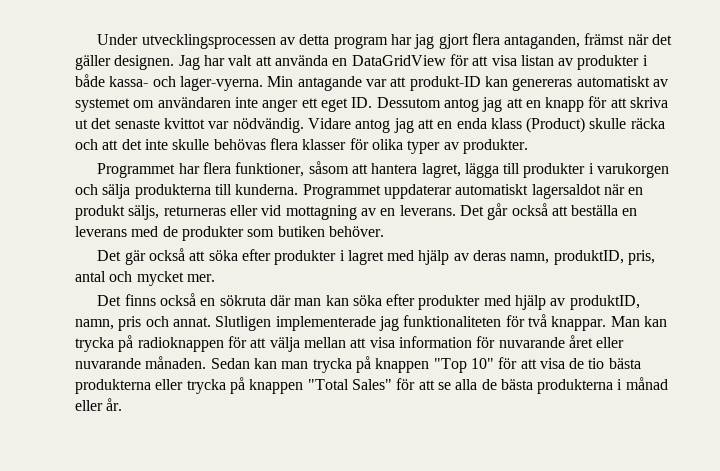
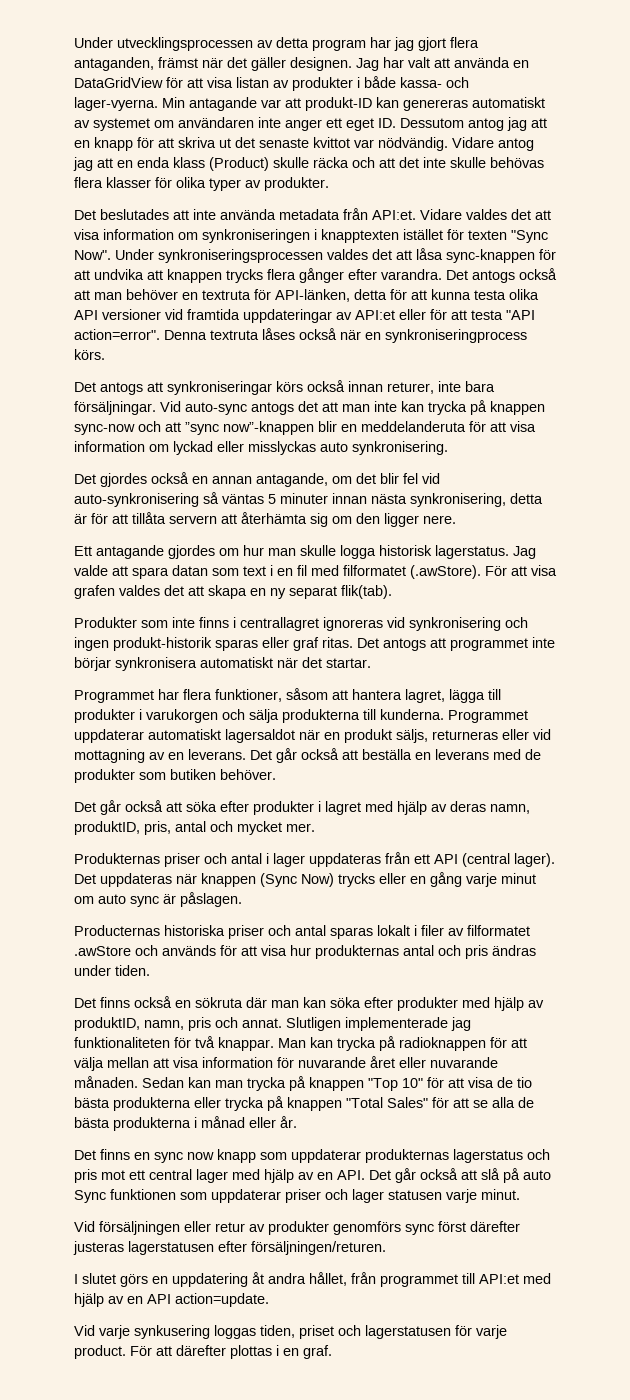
+ Det beslutades att inte använda metadata från API:et. Vidare valdes det att visa information om synkroniseringen i knapptexten istället för texten "Sync Now". Under synkroniseringsprocessen valdes det att låsa sync-knappen för att undvika att knappen trycks flera gånger efter varandra. Det antogs också att man behöver en textruta för API-länken, detta för att kunna testa olika API versioner vid framtida uppdateringar av API:et eller för att testa "API action=error". Denna textruta låses också när en synkroniseringprocess körs.
+ Det antogs att synkroniseringar körs också innan returer, inte bara försäljningar. Vid auto-sync antogs det att man inte kan trycka på knappen sync-now och att ”sync now”-knappen blir en meddelanderuta för att visa information om lyckad eller misslyckas auto synkronisering.
+ Det gjordes också en annan antagande, om det blir fel vid auto-synkronisering så väntas 5 minuter innan nästa synkronisering, detta är för att tillåta servern att återhämta sig om den ligger nere.
+ Ett antagande gjordes om hur man skulle logga historisk lagerstatus. Jag valde att spara datan som text i en fil med filformatet (.awStore). För att visa grafen valdes det att skapa en ny separat flik(tab).
+ Produkter som inte finns i centrallagret ignoreras vid synkronisering och ingen produkt-historik sparas eller graf ritas. Det antogs att programmet inte börjar synkronisera automatiskt när det startar.
- Det gär också att söka efter produkter i lagret med hjälp av deras namn, produktID, pris, antal och mycket mer.
+ Det går också att söka efter produkter i lagret med hjälp av deras namn, produktID, pris, antal och mycket mer.
+ Produkternas priser och antal i lager uppdateras från ett API (central lager). Det uppdateras när knappen (Sync Now) trycks eller en gång varje minut om auto sync är påslagen.
+ Producternas historiska priser och antal sparas lokalt i filer av filformatet .awStore och används för att visa hur produkternas antal och pris ändras under tiden.
+ Det finns en sync now knapp som uppdaterar produkternas lagerstatus och pris mot ett central lager med hjälp av en API. Det går också att slå på auto Sync funktionen som uppdaterar priser och lager statusen varje minut.
+ Vid försäljningen eller retur av produkter genomförs sync först därefter justeras lagerstatusen efter försäljningen/returen.
+ I slutet görs en uppdatering åt andra hållet, från programmet till API:et med hjälp av en API action=update.
+ Vid varje synkusering loggas tiden, priset och lagerstatusen för varje product. För att därefter plottas i en graf.

